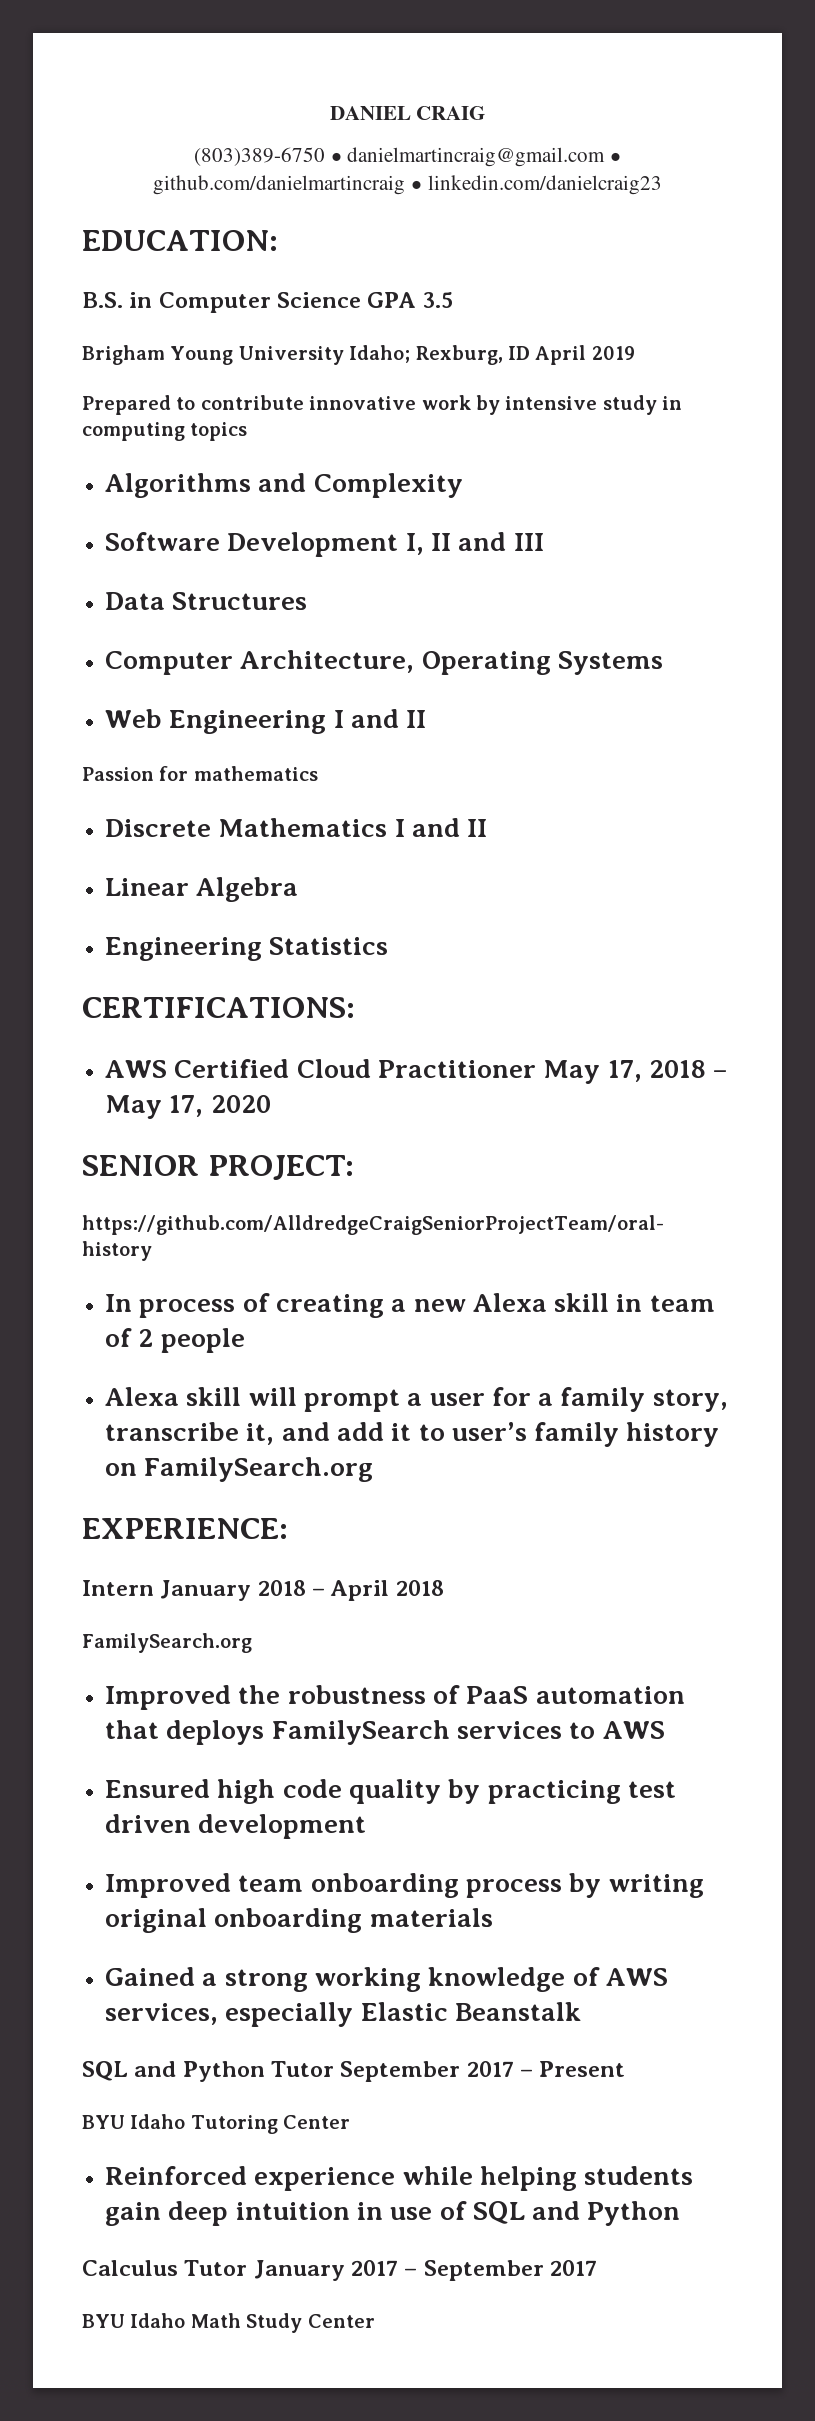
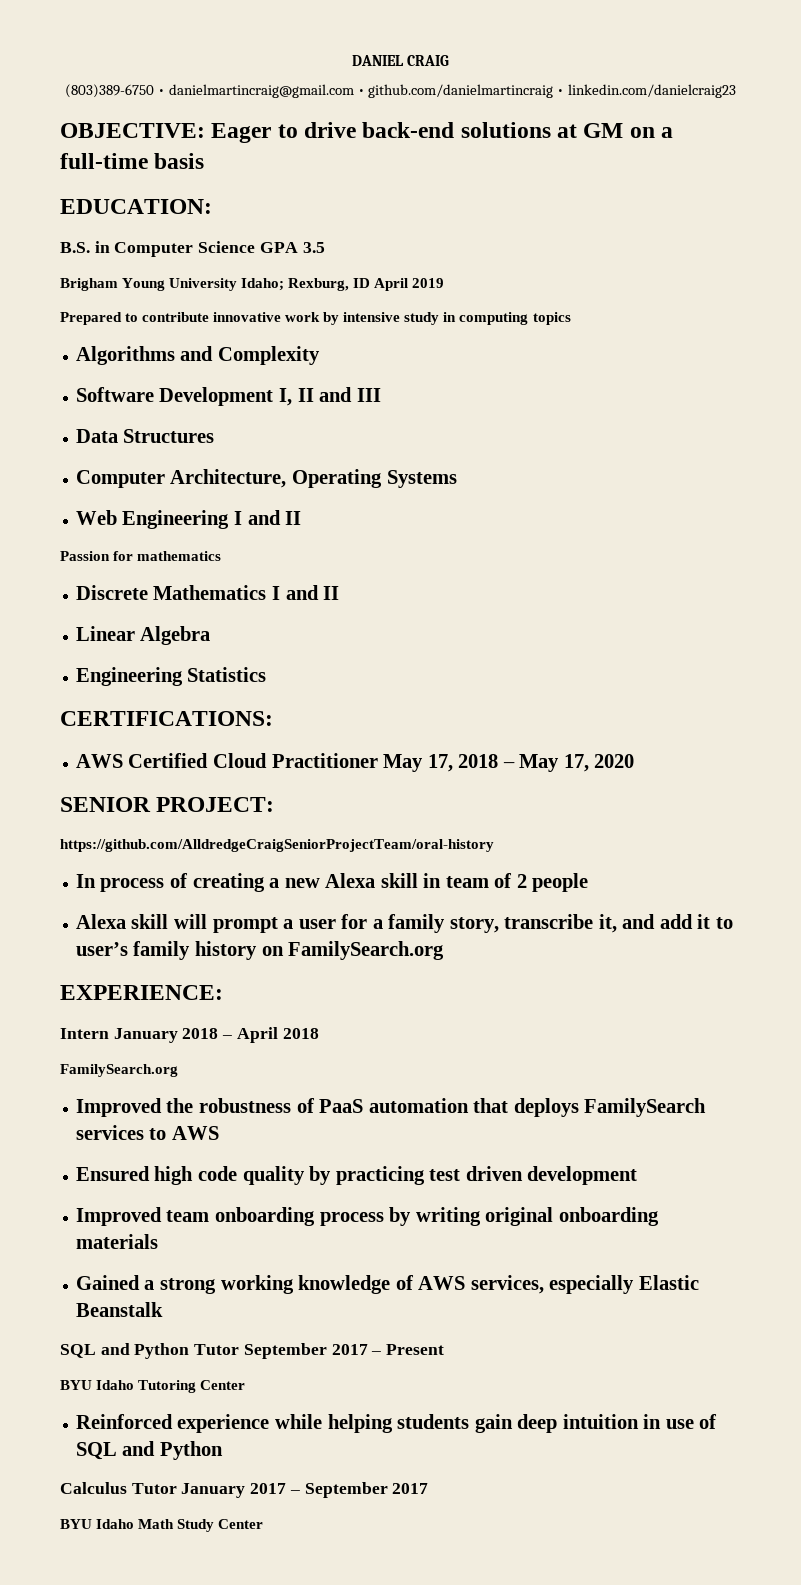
+ OBJECTIVE: Eager to drive back-end solutions at GM on a full-time basis

